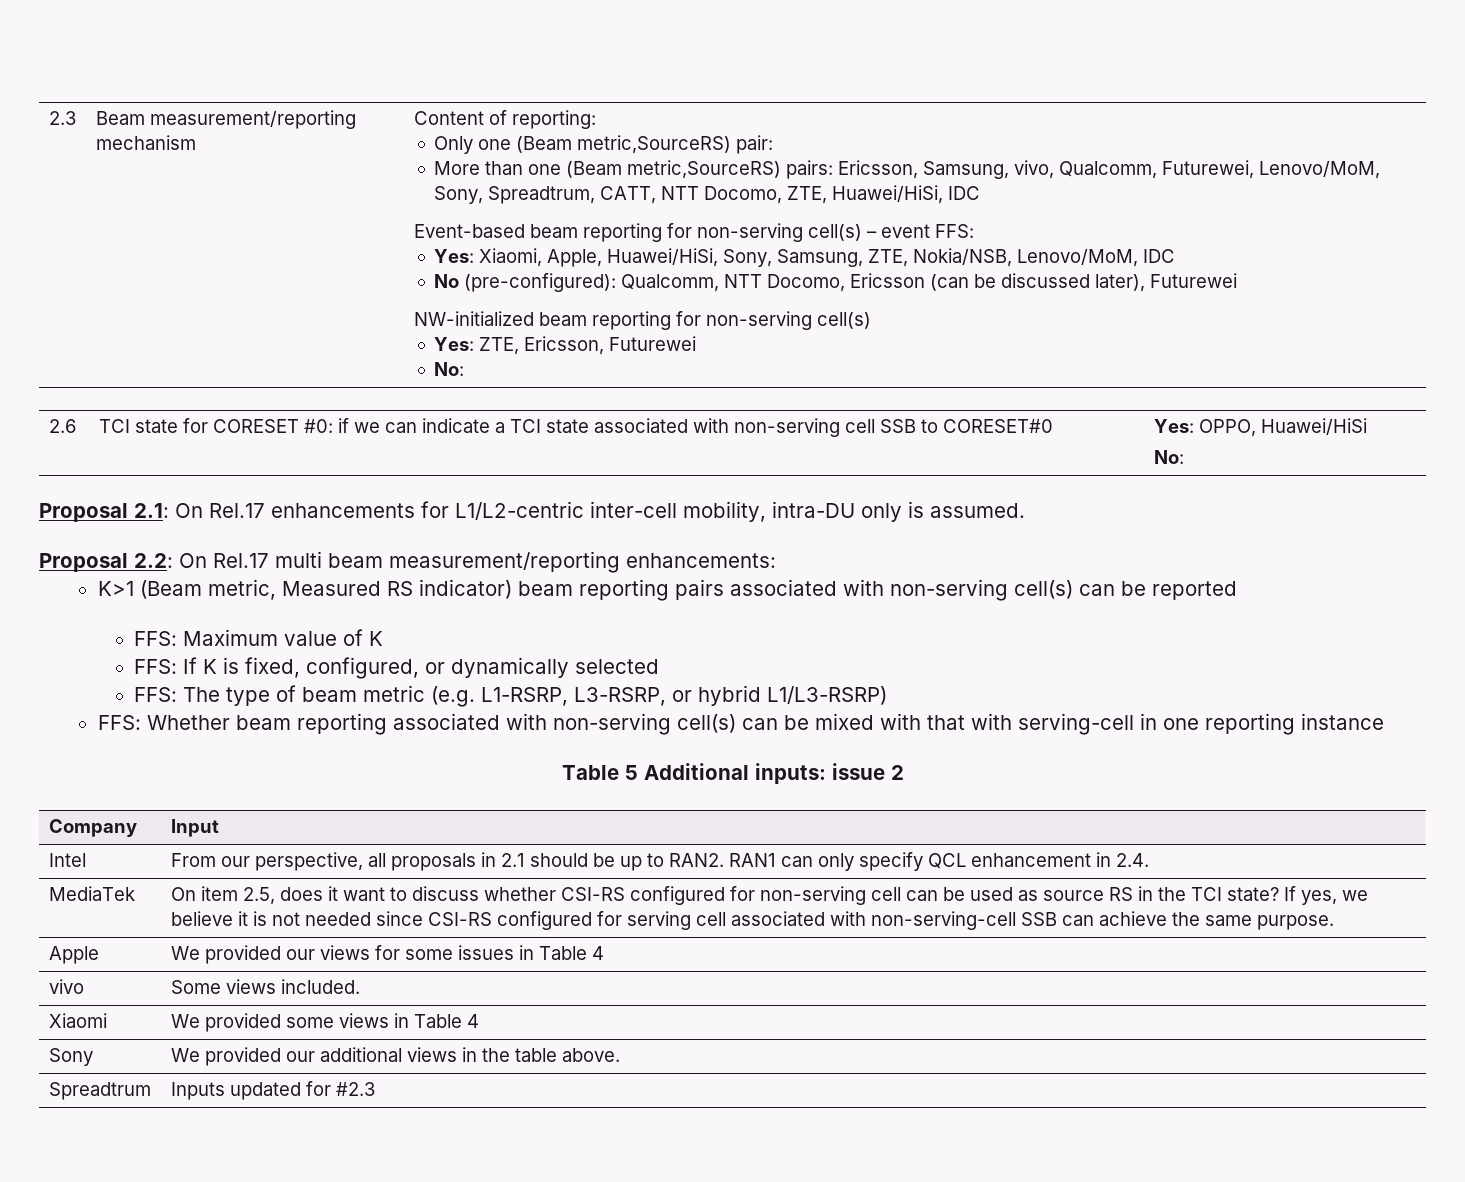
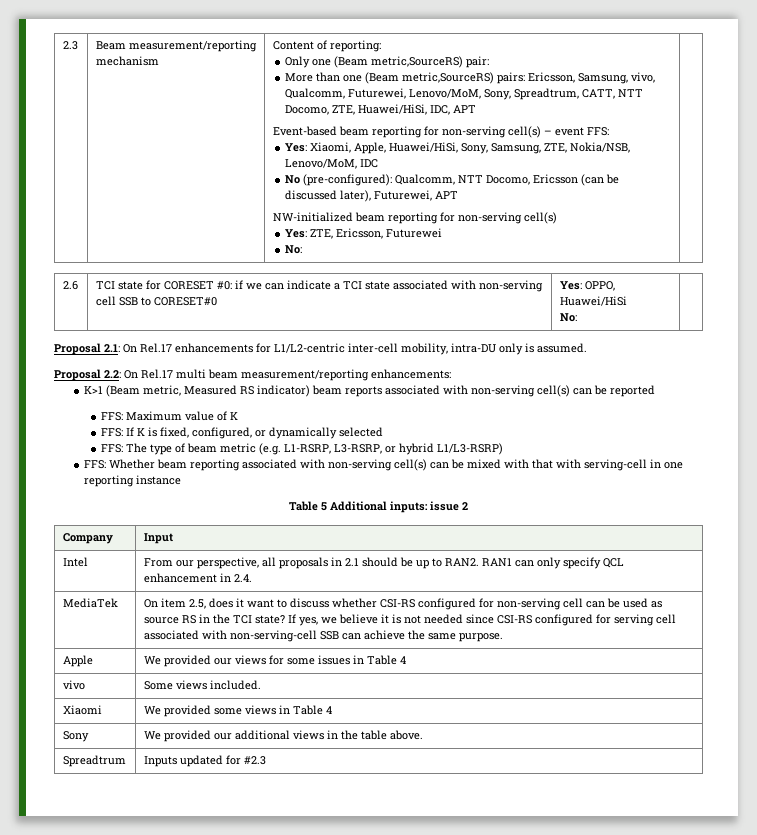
- More than one (Beam metric,SourceRS) pairs: Ericsson, Samsung, vivo, Qualcomm, Futurewei, Lenovo/MoM, Sony, Spreadtrum, CATT, NTT Docomo, ZTE, Huawei/HiSi, IDC
+ More than one (Beam metric,SourceRS) pairs: Ericsson, Samsung, vivo, Qualcomm, Futurewei, Lenovo/MoM, Sony, Spreadtrum, CATT, NTT Docomo, ZTE, Huawei/HiSi, IDC, APT
- No (pre-configured): Qualcomm, NTT Docomo, Ericsson (can be discussed later), Futurewei
+ No (pre-configured): Qualcomm, NTT Docomo, Ericsson (can be discussed later), Futurewei, APT
- K>1 (Beam metric, Measured RS indicator) beam reporting pairs associated with non-serving cell(s) can be reported
+ K>1 (Beam metric, Measured RS indicator) beam reports associated with non-serving cell(s) can be reported

